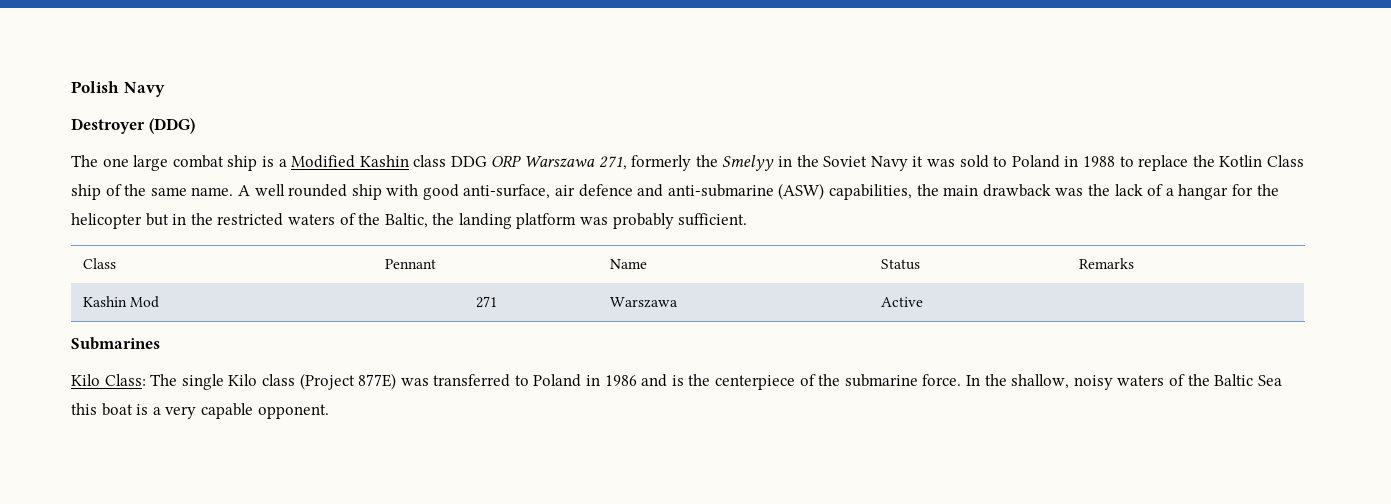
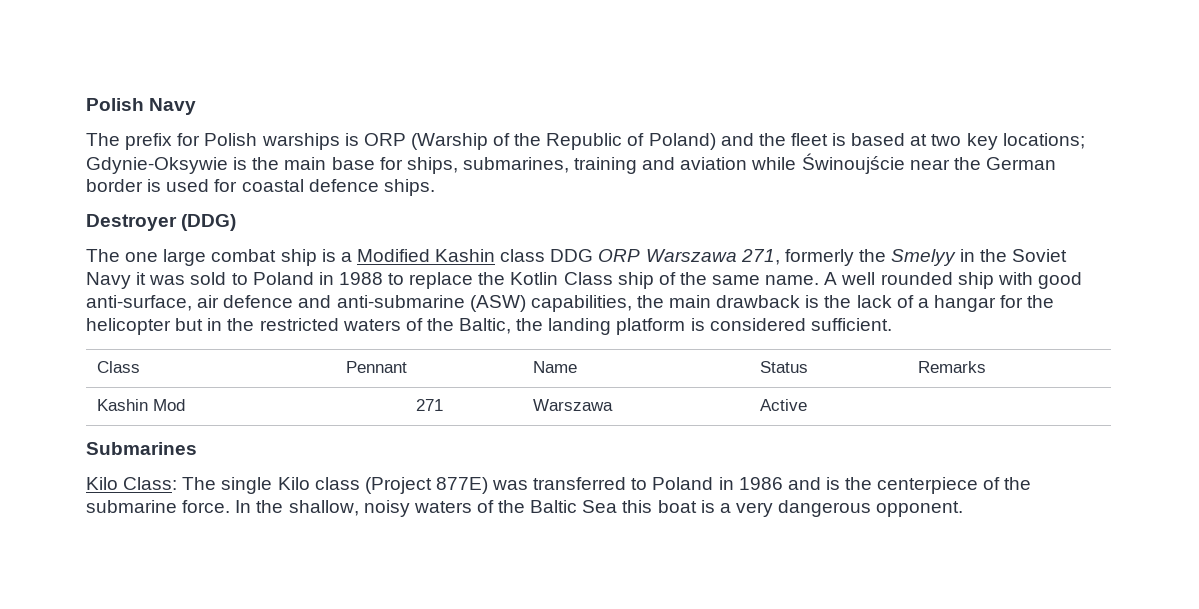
+ The prefix for Polish warships is ORP (Warship of the Republic of Poland) and the fleet is based at two key locations; Gdynie-Oksywie is the main base for ships, submarines, training and aviation while Świnoujście near the German border is used for coastal defence ships.
- A well rounded ship with good anti-surface, air defence and anti-submarine (ASW) capabilities, the main drawback was the lack of a hangar for the helicopter but in the restricted waters of the Baltic, the landing platform was probably sufficient.
+ A well rounded ship with good anti-surface, air defence and anti-submarine (ASW) capabilities, the main drawback is the lack of a hangar for the helicopter but in the restricted waters of the Baltic, the landing platform is considered sufficient.
- In the shallow, noisy waters of the Baltic Sea this boat is a very capable opponent.
+ In the shallow, noisy waters of the Baltic Sea this boat is a very dangerous opponent.

